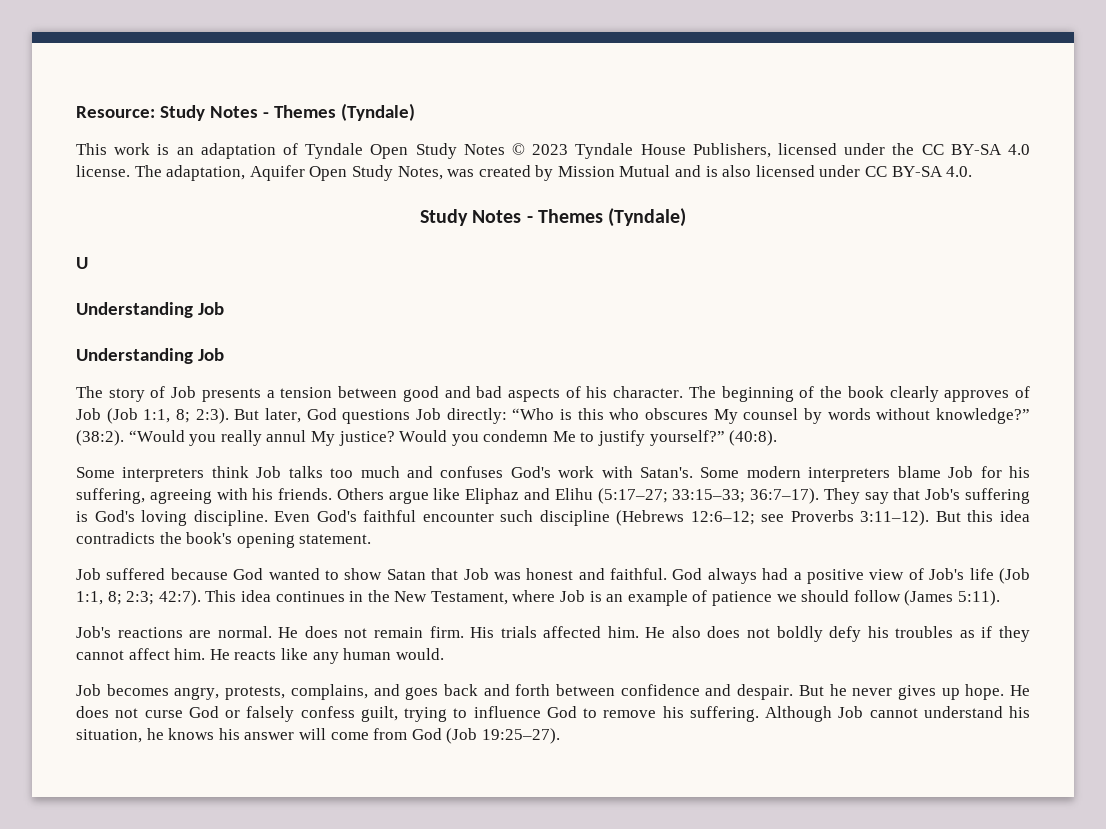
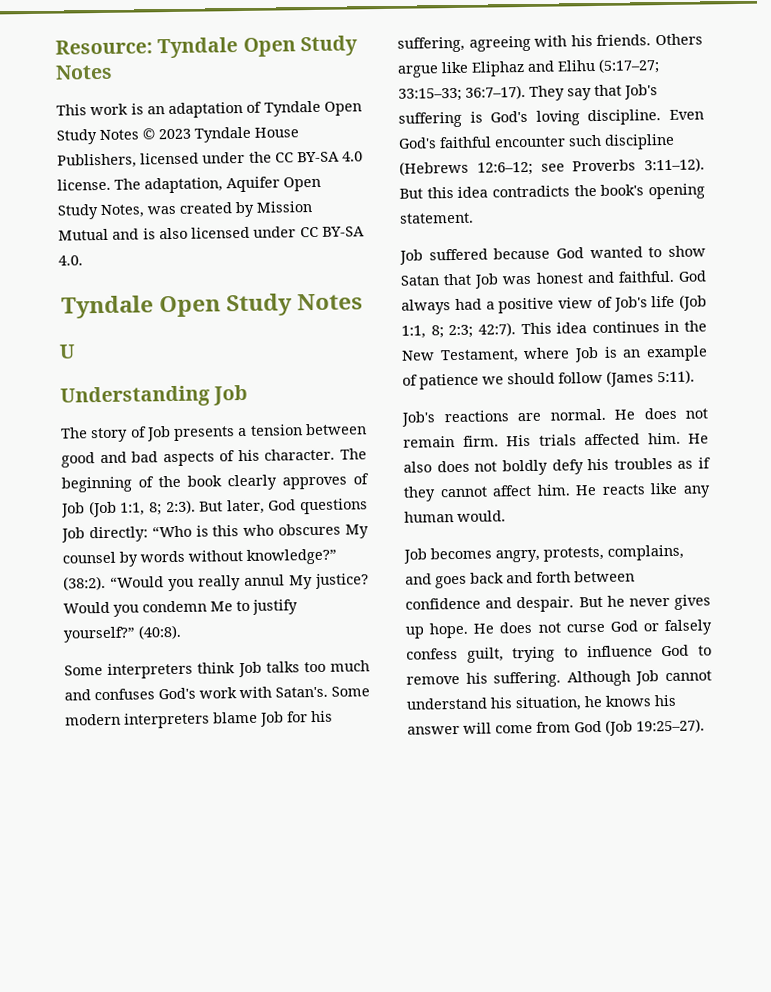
- Resource: Study Notes - Themes (Tyndale)
+ Resource: Tyndale Open Study Notes
  The adaptation, Aquifer Open Study Notes, was created by Mission Mutual and is also licensed under CC BY-SA 4.0.
- Study Notes - Themes (Tyndale)
+ Tyndale Open Study Notes
  U
- Understanding Job

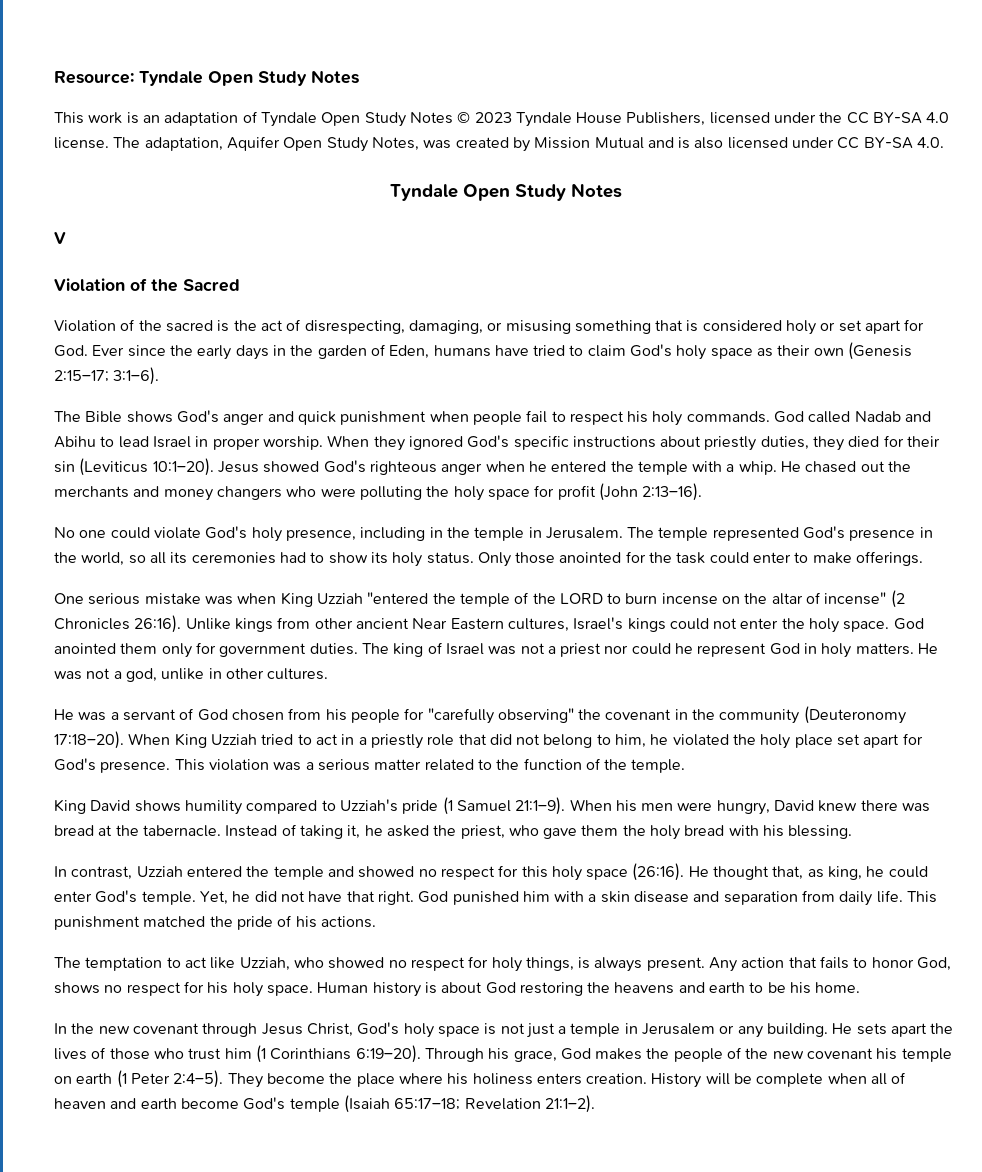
- U
- Understanding Job
- The story of Job presents a tension between good and bad aspects of his character. The beginning of the book clearly approves of Job (Job 1:1, 8; 2:3). But later, God questions Job directly: “Who is this who obscures My counsel by words without knowledge?” (38:2). “Would you really annul My justice? Would you condemn Me to justify yourself?” (40:8).
- Some interpreters think Job talks too much and confuses God's work with Satan's. Some modern interpreters blame Job for his suffering, agreeing with his friends. Others argue like Eliphaz and Elihu (5:17–27; 33:15–33; 36:7–17). They say that Job's suffering is God's loving discipline. Even God's faithful encounter such discipline (Hebrews 12:6–12; see Proverbs 3:11–12). But this idea contradicts the book's opening statement.
- Job suffered because God wanted to show Satan that Job was honest and faithful. God always had a positive view of Job's life (Job 1:1, 8; 2:3; 42:7). This idea continues in the New Testament, where Job is an example of patience we should follow (James 5:11).
- Job's reactions are normal. He does not remain firm. His trials affected him. He also does not boldly defy his troubles as if they cannot affect him. He reacts like any human would.
- Job becomes angry, protests, complains, and goes back and forth between confidence and despair. But he never gives up hope. He does not curse God or falsely confess guilt, trying to influence God to remove his suffering. Although Job cannot understand his situation, he knows his answer will come from God (Job 19:25–27).
+ V
+ Violation of the Sacred
+ Violation of the sacred is the act of disrespecting, damaging, or misusing something that is considered holy or set apart for God. Ever since the early days in the garden of Eden, humans have tried to claim God's holy space as their own (Genesis 2:15–17; 3:1–6).
+ The Bible shows God's anger and quick punishment when people fail to respect his holy commands. God called Nadab and Abihu to lead Israel in proper worship. When they ignored God's specific instructions about priestly duties, they died for their sin (Leviticus 10:1–20). Jesus showed God's righteous anger when he entered the temple with a whip. He chased out the merchants and money changers who were polluting the holy space for profit (John 2:13–16).
+ No one could violate God's holy presence, including in the temple in Jerusalem. The temple represented God's presence in the world, so all its ceremonies had to show its holy status. Only those anointed for the task could enter to make offerings.
+ One serious mistake was when King Uzziah "entered the temple of the LORD to burn incense on the altar of incense" (2 Chronicles 26:16). Unlike kings from other ancient Near Eastern cultures, Israel's kings could not enter the holy space. God anointed them only for government duties. The king of Israel was not a priest nor could he represent God in holy matters. He was not a god, unlike in other cultures.
+ He was a servant of God chosen from his people for "carefully observing" the covenant in the community (Deuteronomy 17:18–20). When King Uzziah tried to act in a priestly role that did not belong to him, he violated the holy place set apart for God's presence. This violation was a serious matter related to the function of the temple.
+ King David shows humility compared to Uzziah's pride (1 Samuel 21:1–9). When his men were hungry, David knew there was bread at the tabernacle. Instead of taking it, he asked the priest, who gave them the holy bread with his blessing.
+ In contrast, Uzziah entered the temple and showed no respect for this holy space (26:16). He thought that, as king, he could enter God's temple. Yet, he did not have that right. God punished him with a skin disease and separation from daily life. This punishment matched the pride of his actions.
+ The temptation to act like Uzziah, who showed no respect for holy things, is always present. Any action that fails to honor God, shows no respect for his holy space. Human history is about God restoring the heavens and earth to be his home.
+ In the new covenant through Jesus Christ, God's holy space is not just a temple in Jerusalem or any building. He sets apart the lives of those who trust him (1 Corinthians 6:19–20). Through his grace, God makes the people of the new covenant his temple on earth (1 Peter 2:4–5). They become the place where his holiness enters creation. History will be complete when all of heaven and earth become God's temple (Isaiah 65:17–18; Revelation 21:1–2).

